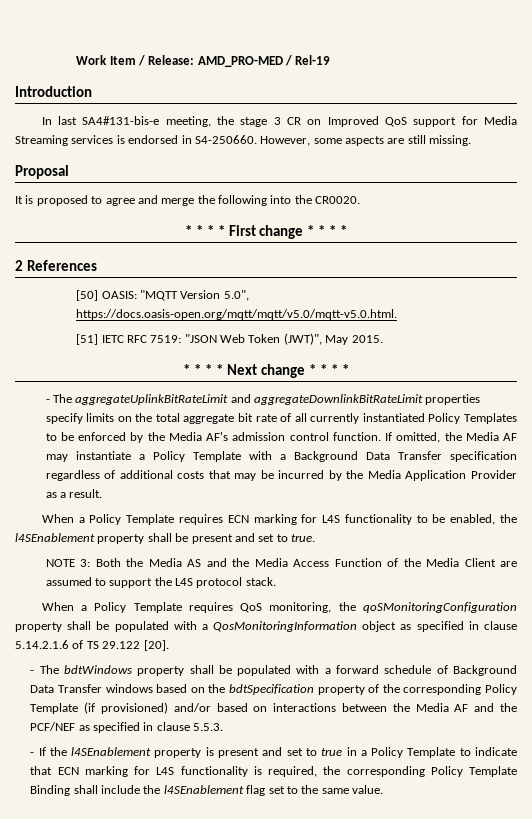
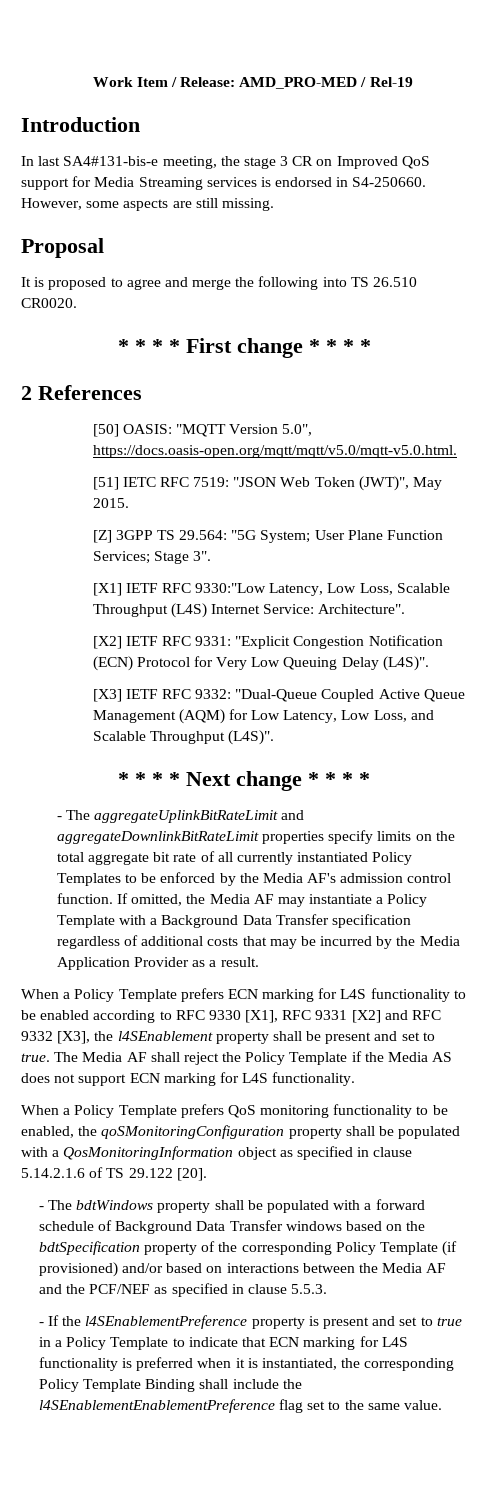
- It is proposed to agree and merge the following into the CR0020.
+ It is proposed to agree and merge the following into TS 26.510 CR0020.
+ [Z] 3GPP TS 29.564: "5G System; User Plane Function Services; Stage 3".
+ [X1] IETF RFC 9330:"Low Latency, Low Loss, Scalable Throughput (L4S) Internet Service: Architecture".
+ [X2] IETF RFC 9331: "Explicit Congestion Notification (ECN) Protocol for Very Low Queuing Delay (L4S)".
+ [X3] IETF RFC 9332: "Dual-Queue Coupled Active Queue Management (AQM) for Low Latency, Low Loss, and Scalable Throughput (L4S)".
- When a Policy Template requires ECN marking for L4S functionality to be enabled, the l4SEnablement property shall be present and set to true.
- NOTE 3: Both the Media AS and the Media Access Function of the Media Client are assumed to support the L4S protocol stack.
- When a Policy Template requires QoS monitoring, the qoSMonitoringConfiguration property shall be populated with a QosMonitoringInformation object as specified in clause 5.14.2.1.6 of TS 29.122 [20].
+ When a Policy Template prefers ECN marking for L4S functionality to be enabled according to RFC 9330 [X1], RFC 9331 [X2] and RFC 9332 [X3], the l4SEnablement property shall be present and set to true. The Media AF shall reject the Policy Template if the Media AS does not support ECN marking for L4S functionality.
+ When a Policy Template prefers QoS monitoring functionality to be enabled, the qoSMonitoringConfiguration property shall be populated with a QosMonitoringInformation object as specified in clause 5.14.2.1.6 of TS 29.122 [20].
- - If the l4SEnablement property is present and set to true in a Policy Template to indicate that ECN marking for L4S functionality is required, the corresponding Policy Template Binding shall include the l4SEnablement flag set to the same value.
+ - If the l4SEnablementPreference property is present and set to true in a Policy Template to indicate that ECN marking for L4S functionality is preferred when it is instantiated, the corresponding Policy Template Binding shall include the l4SEnablementEnablementPreference flag set to the same value.

